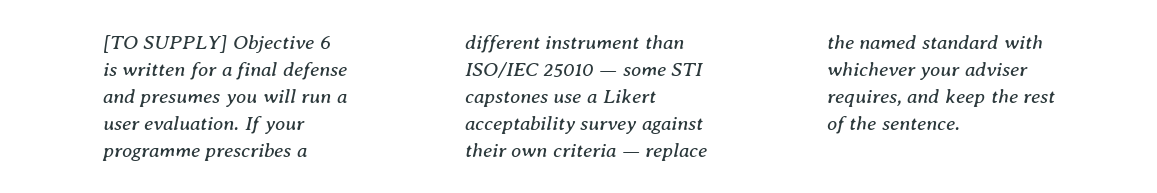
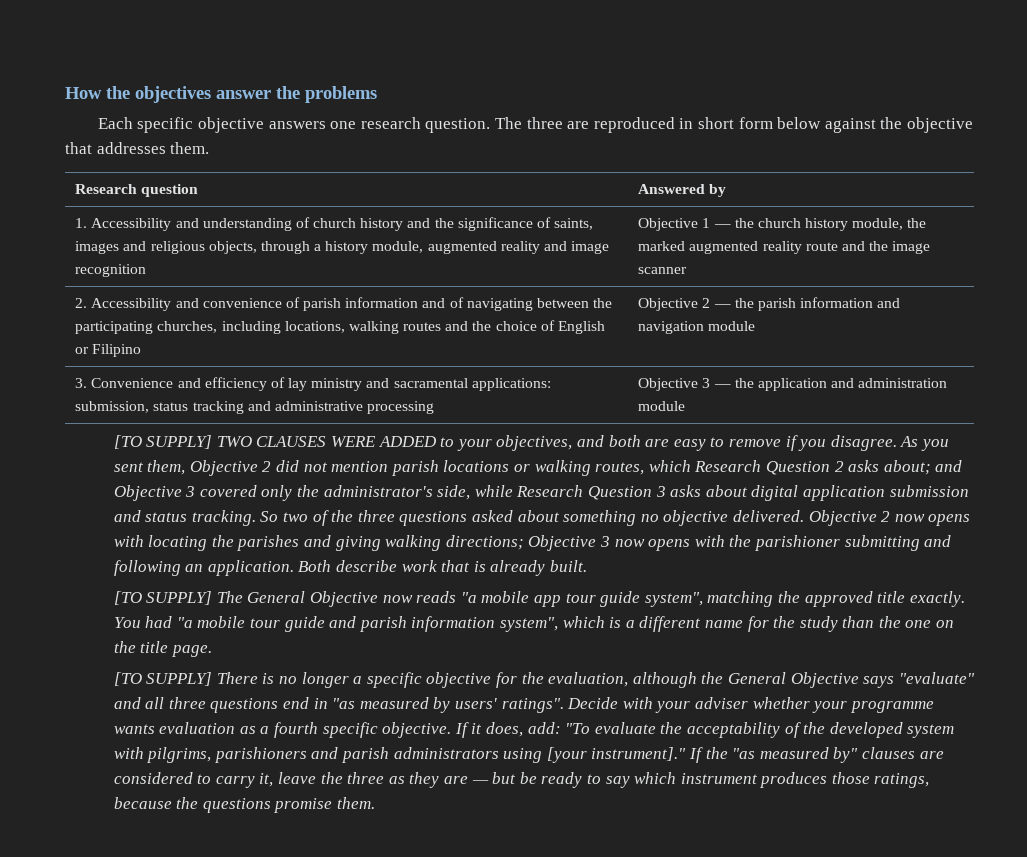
- [TO SUPPLY] Objective 6 is written for a final defense and presumes you will run a user evaluation. If your programme prescribes a different instrument than ISO/IEC 25010 — some STI capstones use a Likert acceptability survey against their own criteria — replace the named standard with whichever your adviser requires, and keep the rest of the sentence.
+ How the objectives answer the problems
+ Each specific objective answers one research question. The three are reproduced in short form below against the objective that addresses them.
+ Research question | Answered by
+ 1. Accessibility and understanding of church history and the significance of saints, images and religious objects, through a history module, augmented reality and image recognition | Objective 1 — the church history module, the marked augmented reality route and the image scanner
+ 2. Accessibility and convenience of parish information and of navigating between the participating churches, including locations, walking routes and the choice of English or Filipino | Objective 2 — the parish information and navigation module
+ 3. Convenience and efficiency of lay ministry and sacramental applications: submission, status tracking and administrative processing | Objective 3 — the application and administration module
+ [TO SUPPLY] TWO CLAUSES WERE ADDED to your objectives, and both are easy to remove if you disagree. As you sent them, Objective 2 did not mention parish locations or walking routes, which Research Question 2 asks about; and Objective 3 covered only the administrator's side, while Research Question 3 asks about digital application submission and status tracking. So two of the three questions asked about something no objective delivered. Objective 2 now opens with locating the parishes and giving walking directions; Objective 3 now opens with the parishioner submitting and following an application. Both describe work that is already built.
+ [TO SUPPLY] The General Objective now reads "a mobile app tour guide system", matching the approved title exactly. You had "a mobile tour guide and parish information system", which is a different name for the study than the one on the title page.
+ [TO SUPPLY] There is no longer a specific objective for the evaluation, although the General Objective says "evaluate" and all three questions end in "as measured by users' ratings". Decide with your adviser whether your programme wants evaluation as a fourth specific objective. If it does, add: "To evaluate the acceptability of the developed system with pilgrims, parishioners and parish administrators using [your instrument]." If the "as measured by" clauses are considered to carry it, leave the three as they are — but be ready to say which instrument produces those ratings, because the questions promise them.

